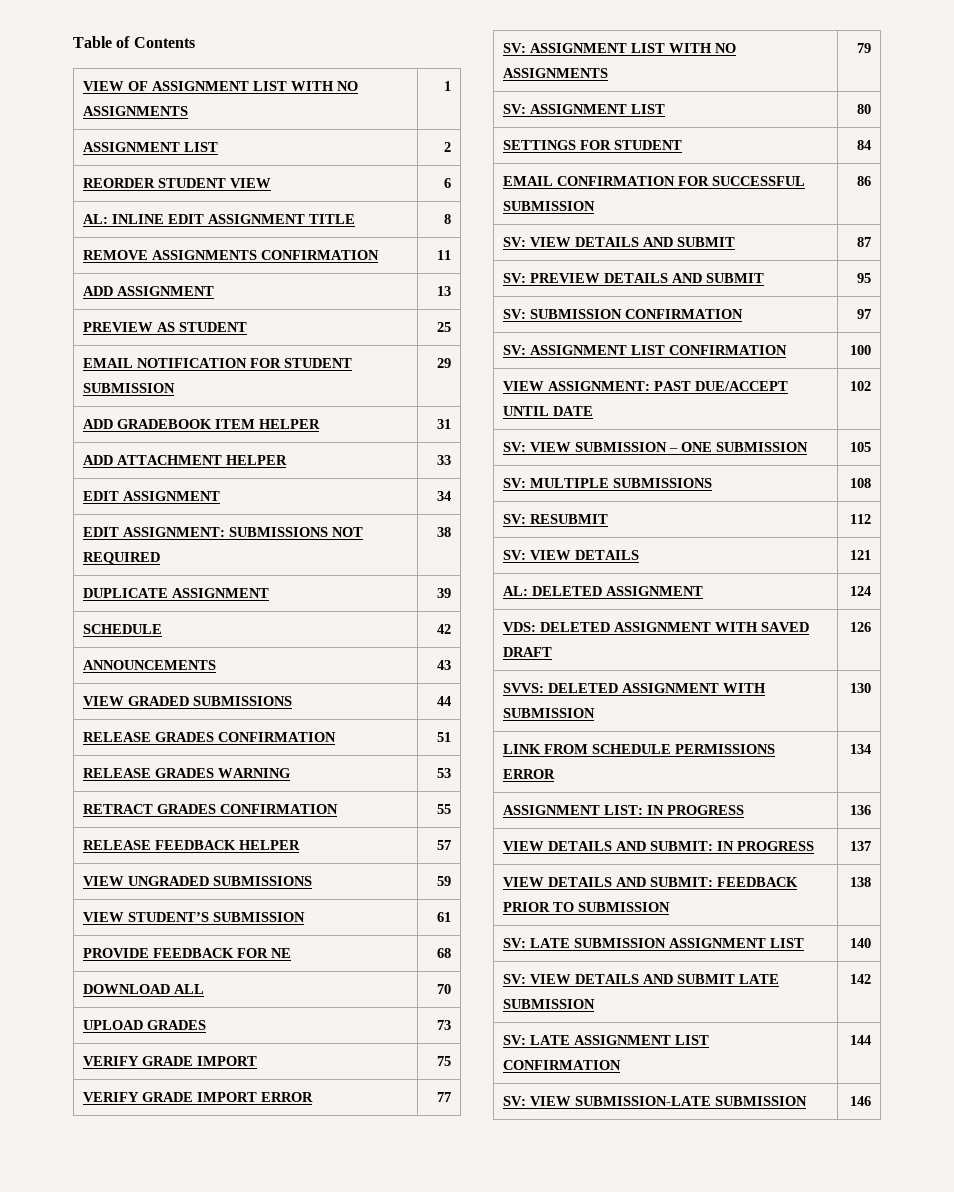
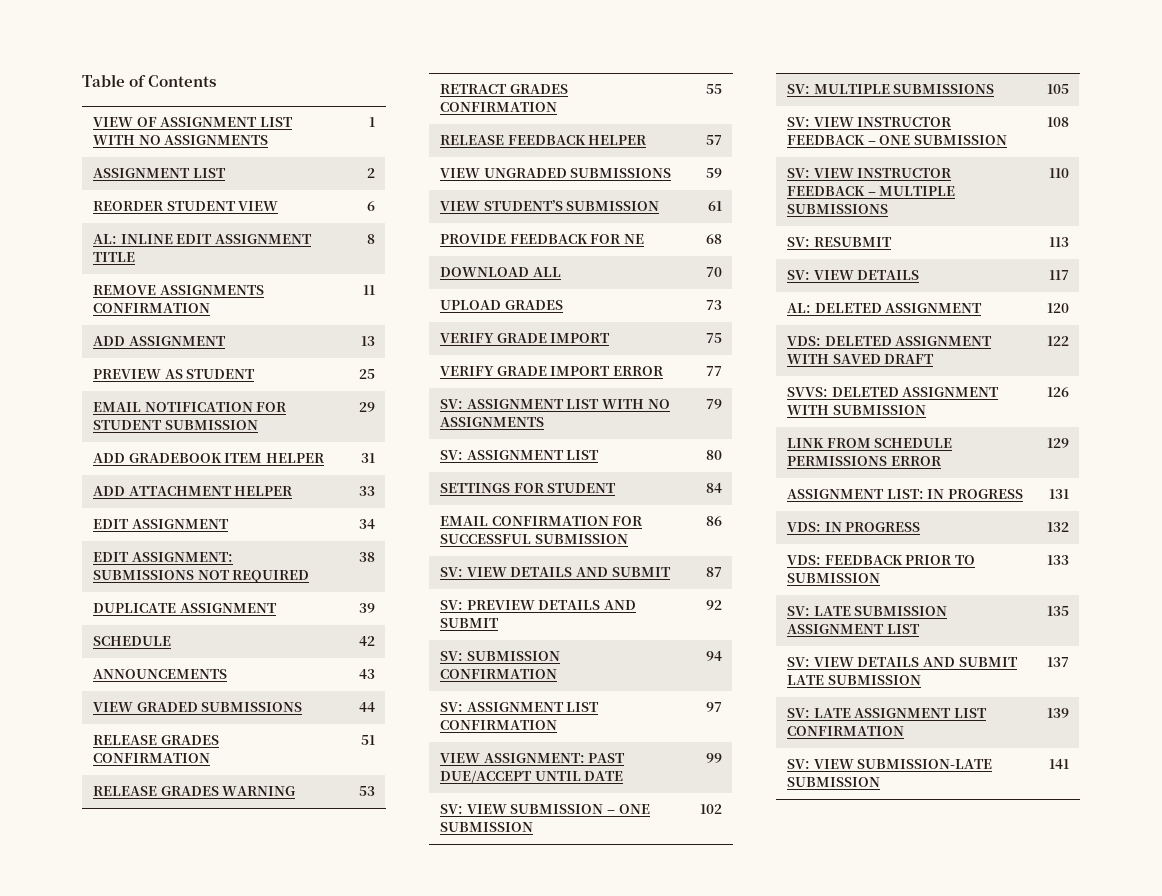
- SV: PREVIEW DETAILS AND SUBMIT | 95
+ SV: PREVIEW DETAILS AND SUBMIT | 92
- SV: SUBMISSION CONFIRMATION | 97
+ SV: SUBMISSION CONFIRMATION | 94
- SV: ASSIGNMENT LIST CONFIRMATION | 100
+ SV: ASSIGNMENT LIST CONFIRMATION | 97
- VIEW ASSIGNMENT: PAST DUE/ACCEPT UNTIL DATE | 102
+ VIEW ASSIGNMENT: PAST DUE/ACCEPT UNTIL DATE | 99
- SV: VIEW SUBMISSION – ONE SUBMISSION | 105
+ SV: VIEW SUBMISSION – ONE SUBMISSION | 102
- SV: MULTIPLE SUBMISSIONS | 108
+ SV: MULTIPLE SUBMISSIONS | 105
+ SV: VIEW INSTRUCTOR FEEDBACK – ONE SUBMISSION | 108
+ SV: VIEW INSTRUCTOR FEEDBACK – MULTIPLE SUBMISSIONS | 110
- SV: RESUBMIT | 112
+ SV: RESUBMIT | 113
- SV: VIEW DETAILS | 121
+ SV: VIEW DETAILS | 117
- AL: DELETED ASSIGNMENT | 124
+ AL: DELETED ASSIGNMENT | 120
- VDS: DELETED ASSIGNMENT WITH SAVED DRAFT | 126
+ VDS: DELETED ASSIGNMENT WITH SAVED DRAFT | 122
- SVVS: DELETED ASSIGNMENT WITH SUBMISSION | 130
+ SVVS: DELETED ASSIGNMENT WITH SUBMISSION | 126
- LINK FROM SCHEDULE PERMISSIONS ERROR | 134
+ LINK FROM SCHEDULE PERMISSIONS ERROR | 129
- ASSIGNMENT LIST: IN PROGRESS | 136
- VIEW DETAILS AND SUBMIT: IN PROGRESS | 137
- VIEW DETAILS AND SUBMIT: FEEDBACK PRIOR TO SUBMISSION | 138
+ ASSIGNMENT LIST: IN PROGRESS | 131
+ VDS: IN PROGRESS | 132
+ VDS: FEEDBACK PRIOR TO SUBMISSION | 133
- SV: LATE SUBMISSION ASSIGNMENT LIST | 140
+ SV: LATE SUBMISSION ASSIGNMENT LIST | 135
- SV: VIEW DETAILS AND SUBMIT LATE SUBMISSION | 142
+ SV: VIEW DETAILS AND SUBMIT LATE SUBMISSION | 137
- SV: LATE ASSIGNMENT LIST CONFIRMATION | 144
+ SV: LATE ASSIGNMENT LIST CONFIRMATION | 139
- SV: VIEW SUBMISSION-LATE SUBMISSION | 146
+ SV: VIEW SUBMISSION-LATE SUBMISSION | 141

